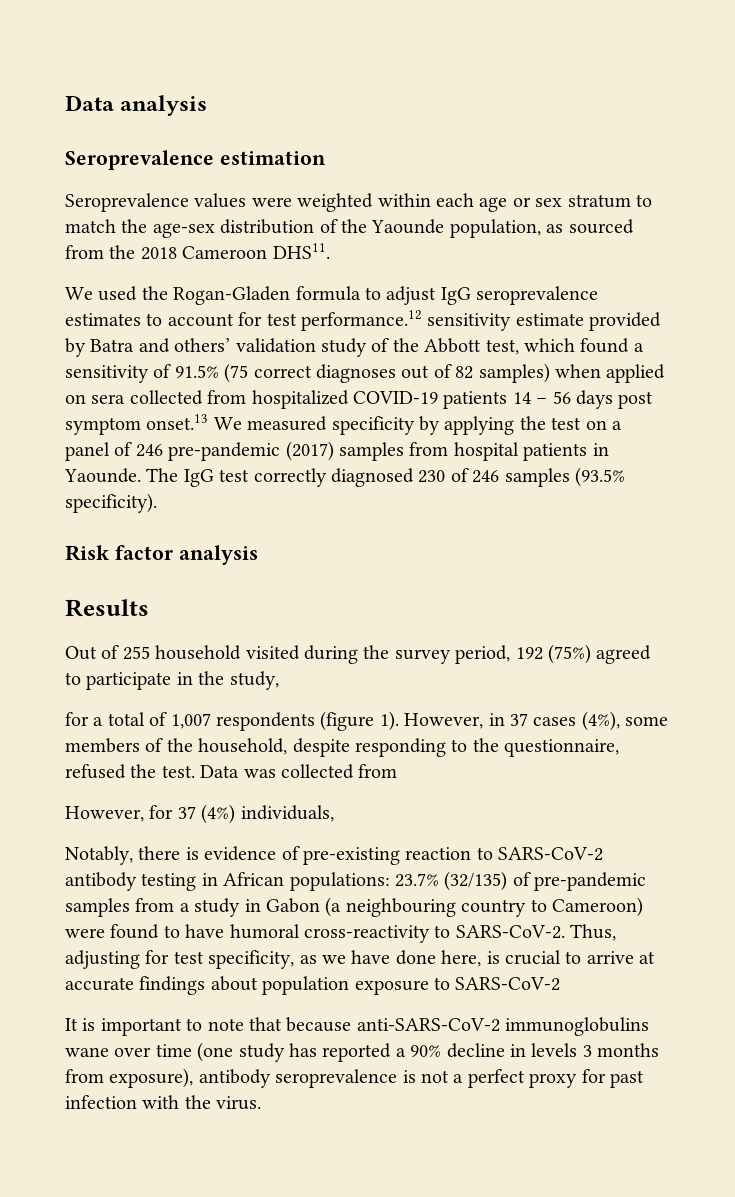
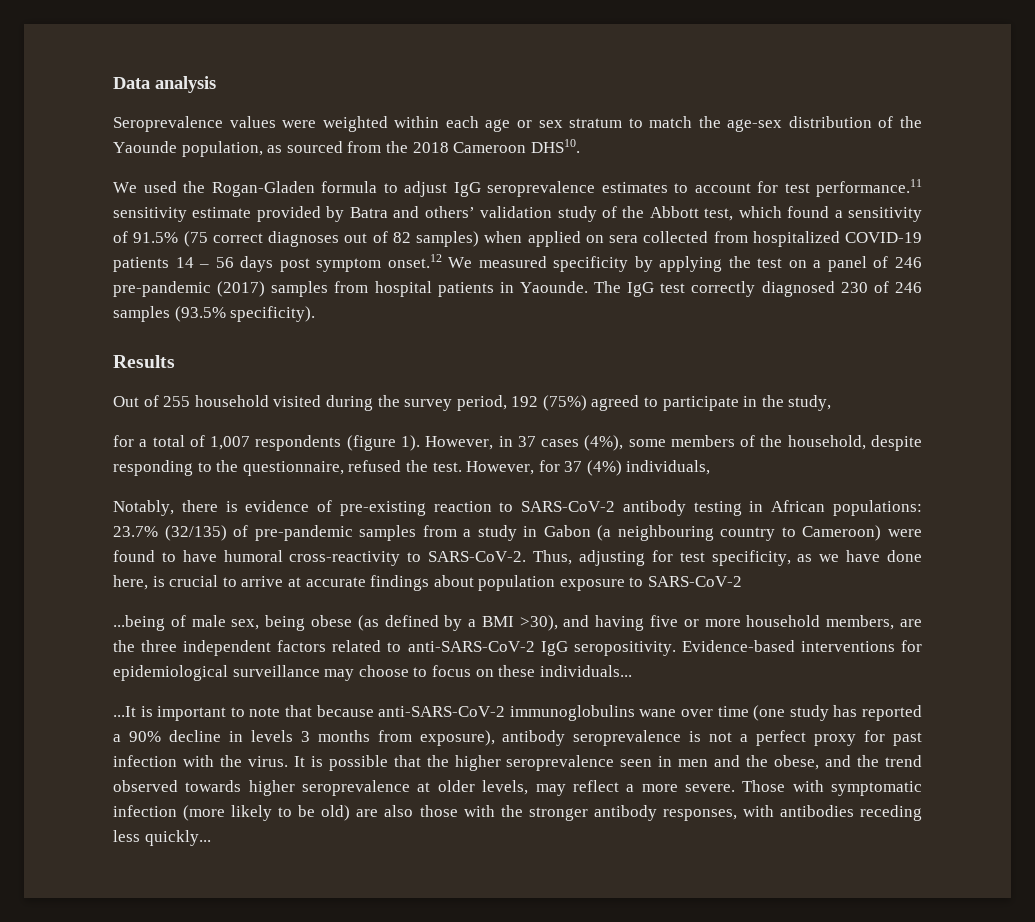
- Seroprevalence estimation
- Seroprevalence values were weighted within each age or sex stratum to match the age-sex distribution of the Yaounde population, as sourced from the 2018 Cameroon DHS11.
+ Seroprevalence values were weighted within each age or sex stratum to match the age-sex distribution of the Yaounde population, as sourced from the 2018 Cameroon DHS10.
- We used the Rogan-Gladen formula to adjust IgG seroprevalence estimates to account for test performance.12 sensitivity estimate provided by Batra and others’ validation study of the Abbott test, which found a sensitivity of 91.5% (75 correct diagnoses out of 82 samples) when applied on sera collected from hospitalized COVID-19 patients 14 – 56 days post symptom onset.13 We measured specificity by applying the test on a panel of 246 pre-pandemic (2017) samples from hospital patients in Yaounde.
+ We used the Rogan-Gladen formula to adjust IgG seroprevalence estimates to account for test performance.11 sensitivity estimate provided by Batra and others’ validation study of the Abbott test, which found a sensitivity of 91.5% (75 correct diagnoses out of 82 samples) when applied on sera collected from hospitalized COVID-19 patients 14 – 56 days post symptom onset.12 We measured specificity by applying the test on a panel of 246 pre-pandemic (2017) samples from hospital patients in Yaounde.
- Risk factor analysis
- However, in 37 cases (4%), some members of the household, despite responding to the questionnaire, refused the test. Data was collected from
- However, for 37 (4%) individuals,
+ However, in 37 cases (4%), some members of the household, despite responding to the questionnaire, refused the test. However, for 37 (4%) individuals,
- It is important to note that because anti-SARS-CoV-2 immunoglobulins wane over time (one study has reported a 90% decline in levels 3 months from exposure), antibody seroprevalence is not a perfect proxy for past infection with the virus.
+ ...being of male sex, being obese (as defined by a BMI >30), and having five or more household members, are the three independent factors related to anti-SARS-CoV-2 IgG seropositivity. Evidence-based interventions for epidemiological surveillance may choose to focus on these individuals...
+ ...It is important to note that because anti-SARS-CoV-2 immunoglobulins wane over time (one study has reported a 90% decline in levels 3 months from exposure), antibody seroprevalence is not a perfect proxy for past infection with the virus.
+ It is possible that the higher seroprevalence seen in men and the obese, and the trend observed towards higher seroprevalence at older levels, may reflect a more severe. Those with symptomatic infection (more likely to be old) are also those with the stronger antibody responses, with antibodies receding less quickly...

